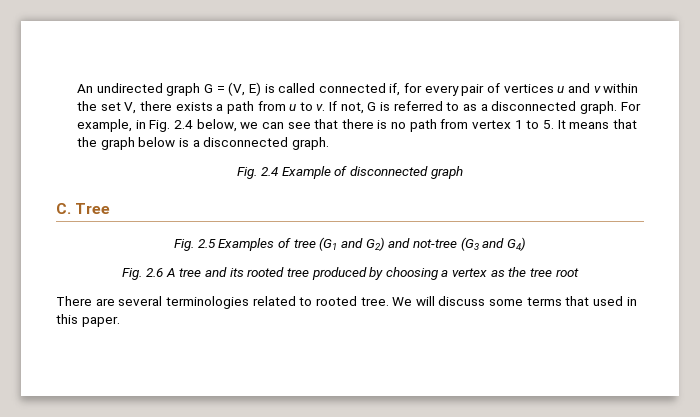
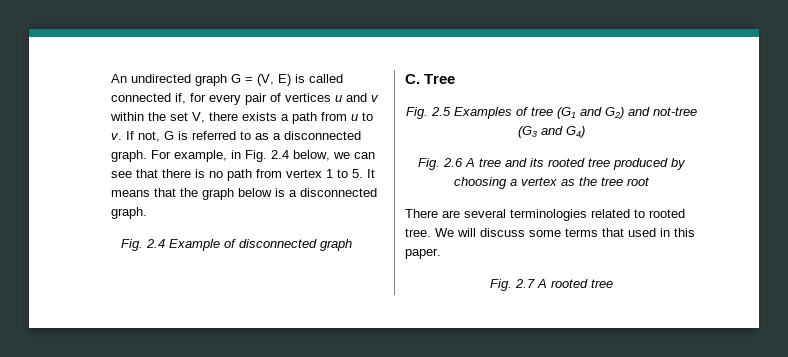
+ Fig. 2.7 A rooted tree

